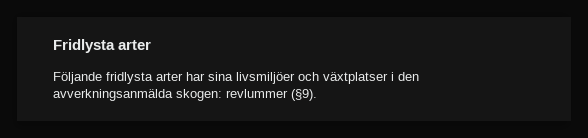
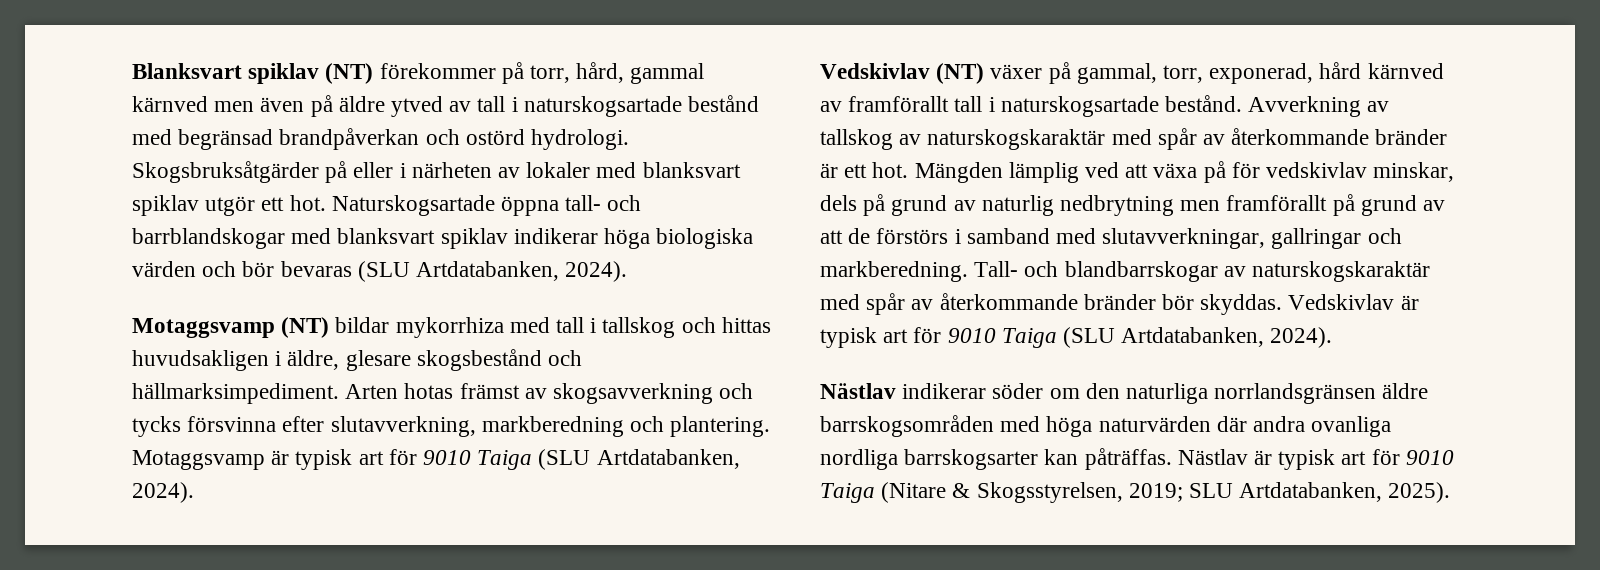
- Fridlysta arter
- Följande fridlysta arter har sina livsmiljöer och växtplatser i den avverkningsanmälda skogen: revlummer (§9).
+ Blanksvart spiklav (NT) förekommer på torr, hård, gammal kärnved men även på äldre ytved av tall i naturskogsartade bestånd med begränsad brandpåverkan och ostörd hydrologi. Skogsbruksåtgärder på eller i närheten av lokaler med blanksvart spiklav utgör ett hot. Naturskogsartade öppna tall- och barrblandskogar med blanksvart spiklav indikerar höga biologiska värden och bör bevaras (SLU Artdatabanken, 2024).
+ Motaggsvamp (NT) bildar mykorrhiza med tall i tallskog och hittas huvudsakligen i äldre, glesare skogsbestånd och hällmarksimpediment. Arten hotas främst av skogsavverkning och tycks försvinna efter slutavverkning, markberedning och plantering. Motaggsvamp är typisk art för 9010 Taiga (SLU Artdatabanken, 2024).
+ Vedskivlav (NT) växer på gammal, torr, exponerad, hård kärnved av framförallt tall i naturskogsartade bestånd. Avverkning av tallskog av naturskogskaraktär med spår av återkommande bränder är ett hot. Mängden lämplig ved att växa på för vedskivlav minskar, dels på grund av naturlig nedbrytning men framförallt på grund av att de förstörs i samband med slutavverkningar, gallringar och markberedning. Tall- och blandbarrskogar av naturskogskaraktär med spår av återkommande bränder bör skyddas. Vedskivlav är typisk art för 9010 Taiga (SLU Artdatabanken, 2024).
+ Nästlav indikerar söder om den naturliga norrlandsgränsen äldre barrskogsområden med höga naturvärden där andra ovanliga nordliga barrskogsarter kan påträffas. Nästlav är typisk art för 9010 Taiga (Nitare & Skogsstyrelsen, 2019; SLU Artdatabanken, 2025).

